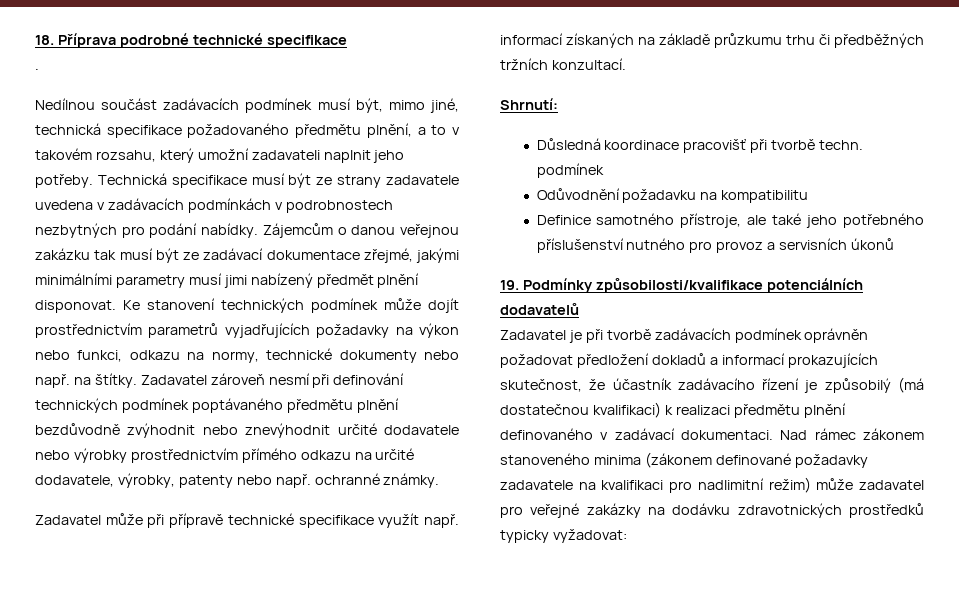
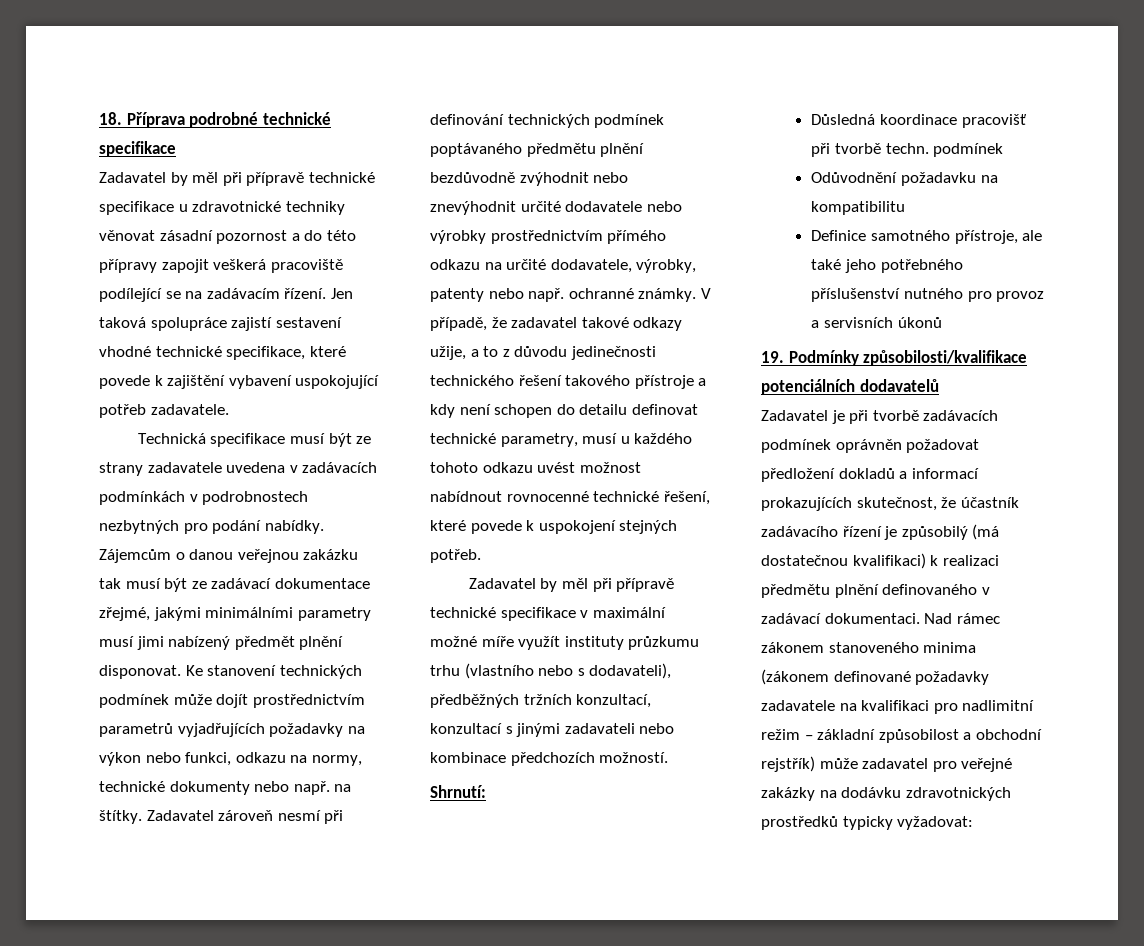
- .
- Nedílnou součást zadávacích podmínek musí být, mimo jiné, technická specifikace požadovaného předmětu plnění, a to v takovém rozsahu, který umožní zadavateli naplnit jeho potřeby. Technická specifikace musí být ze strany zadavatele uvedena v zadávacích podmínkách v podrobnostech nezbytných pro podání nabídky.
+ Zadavatel by měl při přípravě technické specifikace u zdravotnické techniky věnovat zásadní pozornost a do této přípravy zapojit veškerá pracoviště podílející se na zadávacím řízení. Jen taková spolupráce zajistí sestavení vhodné technické specifikace, které povede k zajištění vybavení uspokojující potřeb zadavatele.
+ Technická specifikace musí být ze strany zadavatele uvedena v zadávacích podmínkách v podrobnostech nezbytných pro podání nabídky.
- Zadavatel zároveň nesmí při definování technických podmínek poptávaného předmětu plnění bezdůvodně zvýhodnit nebo znevýhodnit určité dodavatele nebo výrobky prostřednictvím přímého odkazu na určité dodavatele, výrobky, patenty nebo např. ochranné známky.
- Zadavatel může při přípravě technické specifikace využít např. informací získaných na základě průzkumu trhu či předběžných tržních konzultací.
+ Zadavatel zároveň nesmí při definování technických podmínek poptávaného předmětu plnění bezdůvodně zvýhodnit nebo znevýhodnit určité dodavatele nebo výrobky prostřednictvím přímého odkazu na určité dodavatele, výrobky, patenty nebo např. ochranné známky. V případě, že zadavatel takové odkazy užije, a to z důvodu jedinečnosti technického řešení takového přístroje a kdy není schopen do detailu definovat technické parametry, musí u každého tohoto odkazu uvést možnost nabídnout rovnocenné technické řešení, které povede k uspokojení stejných potřeb.
+ Zadavatel by měl při přípravě technické specifikace v maximální možné míře využít instituty průzkumu trhu (vlastního nebo s dodavateli), předběžných tržních konzultací, konzultací s jinými zadavateli nebo kombinace předchozích možností.
- Nad rámec zákonem stanoveného minima (zákonem definované požadavky zadavatele na kvalifikaci pro nadlimitní režim) může zadavatel pro veřejné zakázky na dodávku zdravotnických prostředků typicky vyžadovat:
+ Nad rámec zákonem stanoveného minima (zákonem definované požadavky zadavatele na kvalifikaci pro nadlimitní režim – základní způsobilost a obchodní rejstřík) může zadavatel pro veřejné zakázky na dodávku zdravotnických prostředků typicky vyžadovat:

